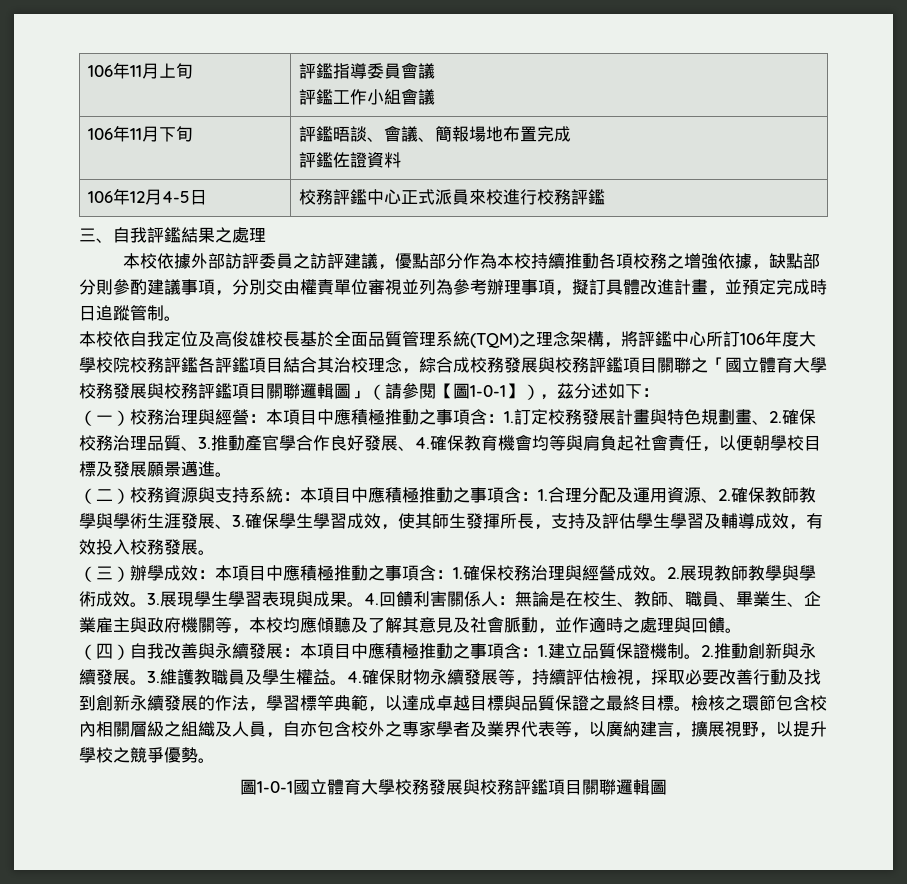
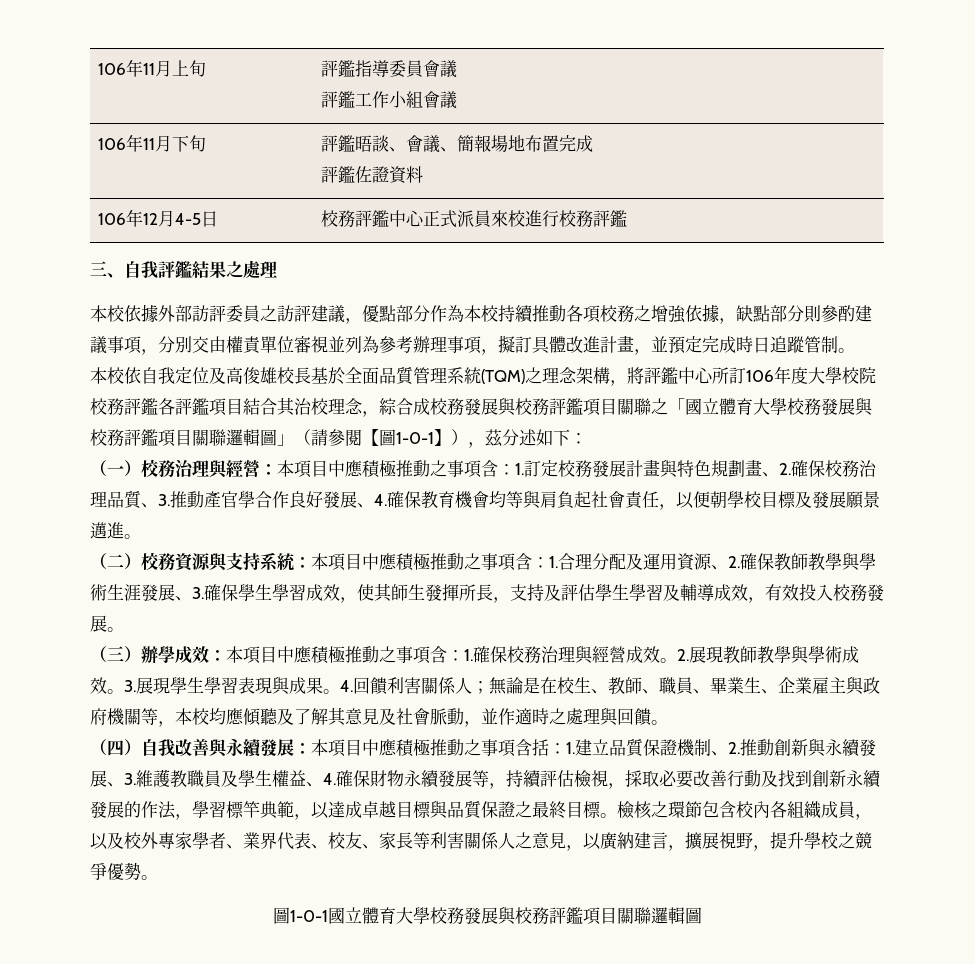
- 4.回饋利害關係人：無論是在校生、教師、職員、畢業生、企業雇主與政府機關等，本校均應傾聽及了解其意見及社會脈動，並作適時之處理與回饋。
+ 4.回饋利害關係人；無論是在校生、教師、職員、畢業生、企業雇主與政府機關等，本校均應傾聽及了解其意見及社會脈動，並作適時之處理與回饋。
- （四）自我改善與永續發展：本項目中應積極推動之事項含：
+ （四）自我改善與永續發展：本項目中應積極推動之事項含括：
- 1.建立品質保證機制。2.推動創新與永續發展。3.維護教職員及學生權益。4.確保財物永續發展等，持續評估檢視，採取必要改善行動及找到創新永續發展的作法，學習標竿典範，以達成卓越目標與品質保證之最終目標。
+ 1.建立品質保證機制、2.推動創新與永續發展、3.維護教職員及學生權益、4.確保財物永續發展等，持續評估檢視，採取必要改善行動及找到創新永續發展的作法，學習標竿典範，以達成卓越目標與品質保證之最終目標。
- 檢核之環節包含校內相關層級之組織及人員，自亦包含校外之專家學者及業界代表等，以廣納建言，擴展視野，以提升學校之競爭優勢。
+ 檢核之環節包含校內各組織成員，以及校外專家學者、業界代表、校友、家長等利害關係人之意見，以廣納建言，擴展視野，提升學校之競爭優勢。

